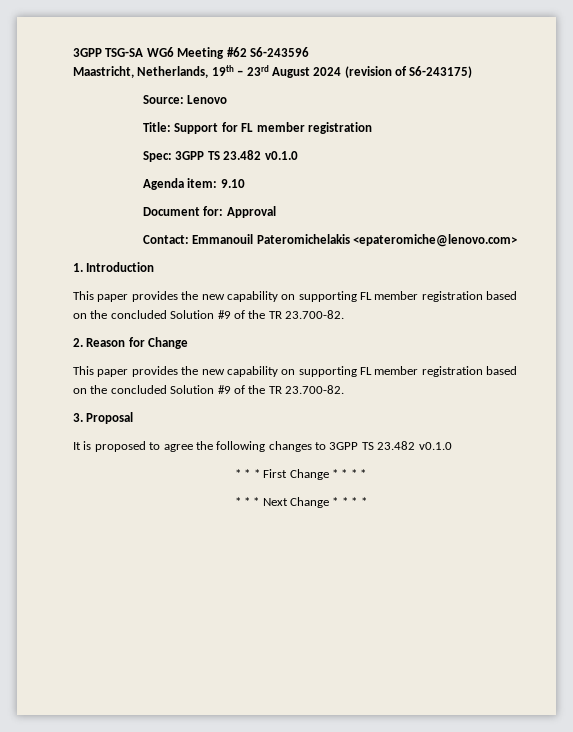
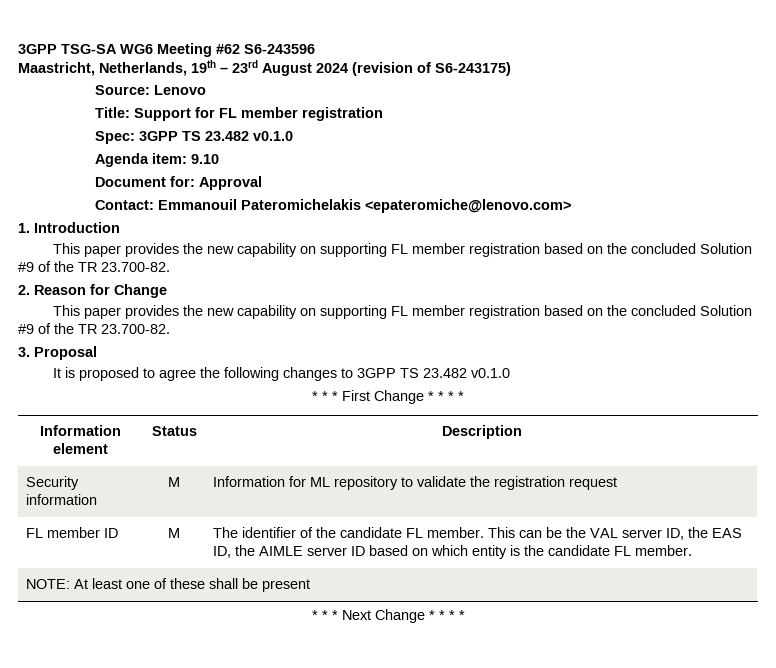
+ Information element | Status | Description
+ Security information | M | Information for ML repository to validate the registration request
+ FL member ID | M | The identifier of the candidate FL member. This can be the VAL server ID, the EAS ID, the AIMLE server ID based on which entity is the candidate FL member.
+ NOTE: At least one of these shall be present

